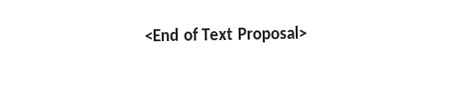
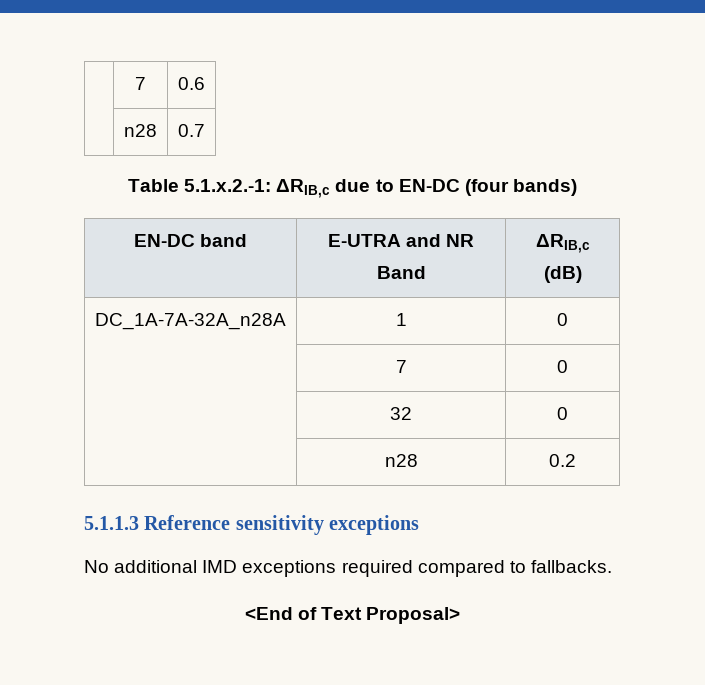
+ | 7 | 0.6
+ | n28 | 0.7
+ Table 5.1.x.2.-1: ΔRIB,c due to EN-DC (four bands)
+ EN-DC band | E-UTRA and NR Band | ΔRIB,c (dB)
+ DC_1A-7A-32A_n28A | 1 | 0
+ | 7 | 0
+ | 32 | 0
+ | n28 | 0.2
+ 5.1.1.3 Reference sensitivity exceptions
+ No additional IMD exceptions required compared to fallbacks.

